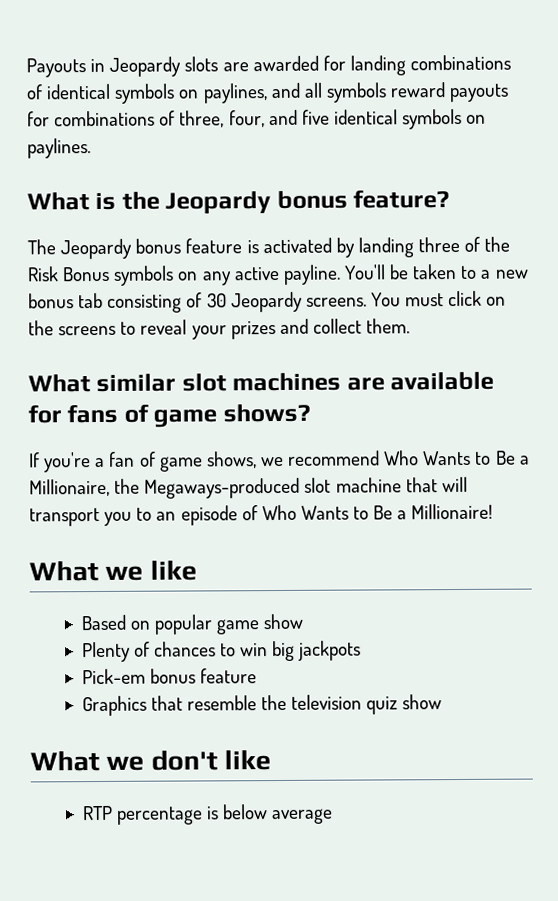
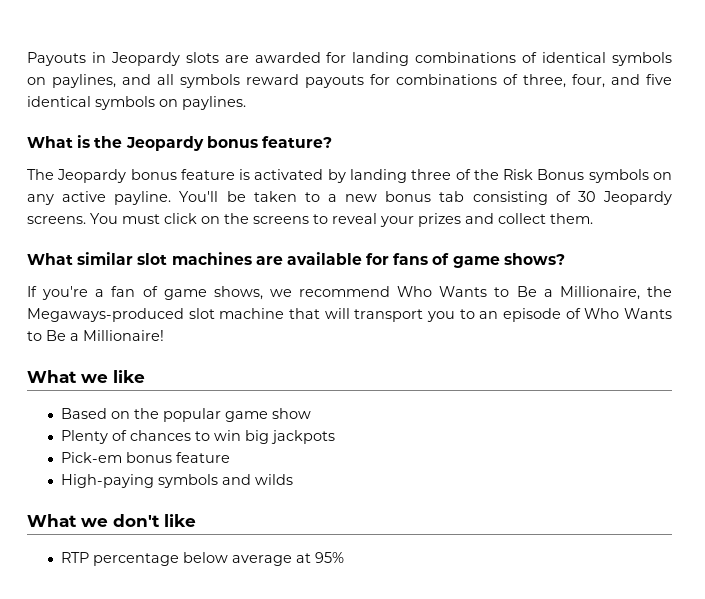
- Based on popular game show
+ Based on the popular game show
- Graphics that resemble the television quiz show
+ High-paying symbols and wilds
- RTP percentage is below average
+ RTP percentage below average at 95%

